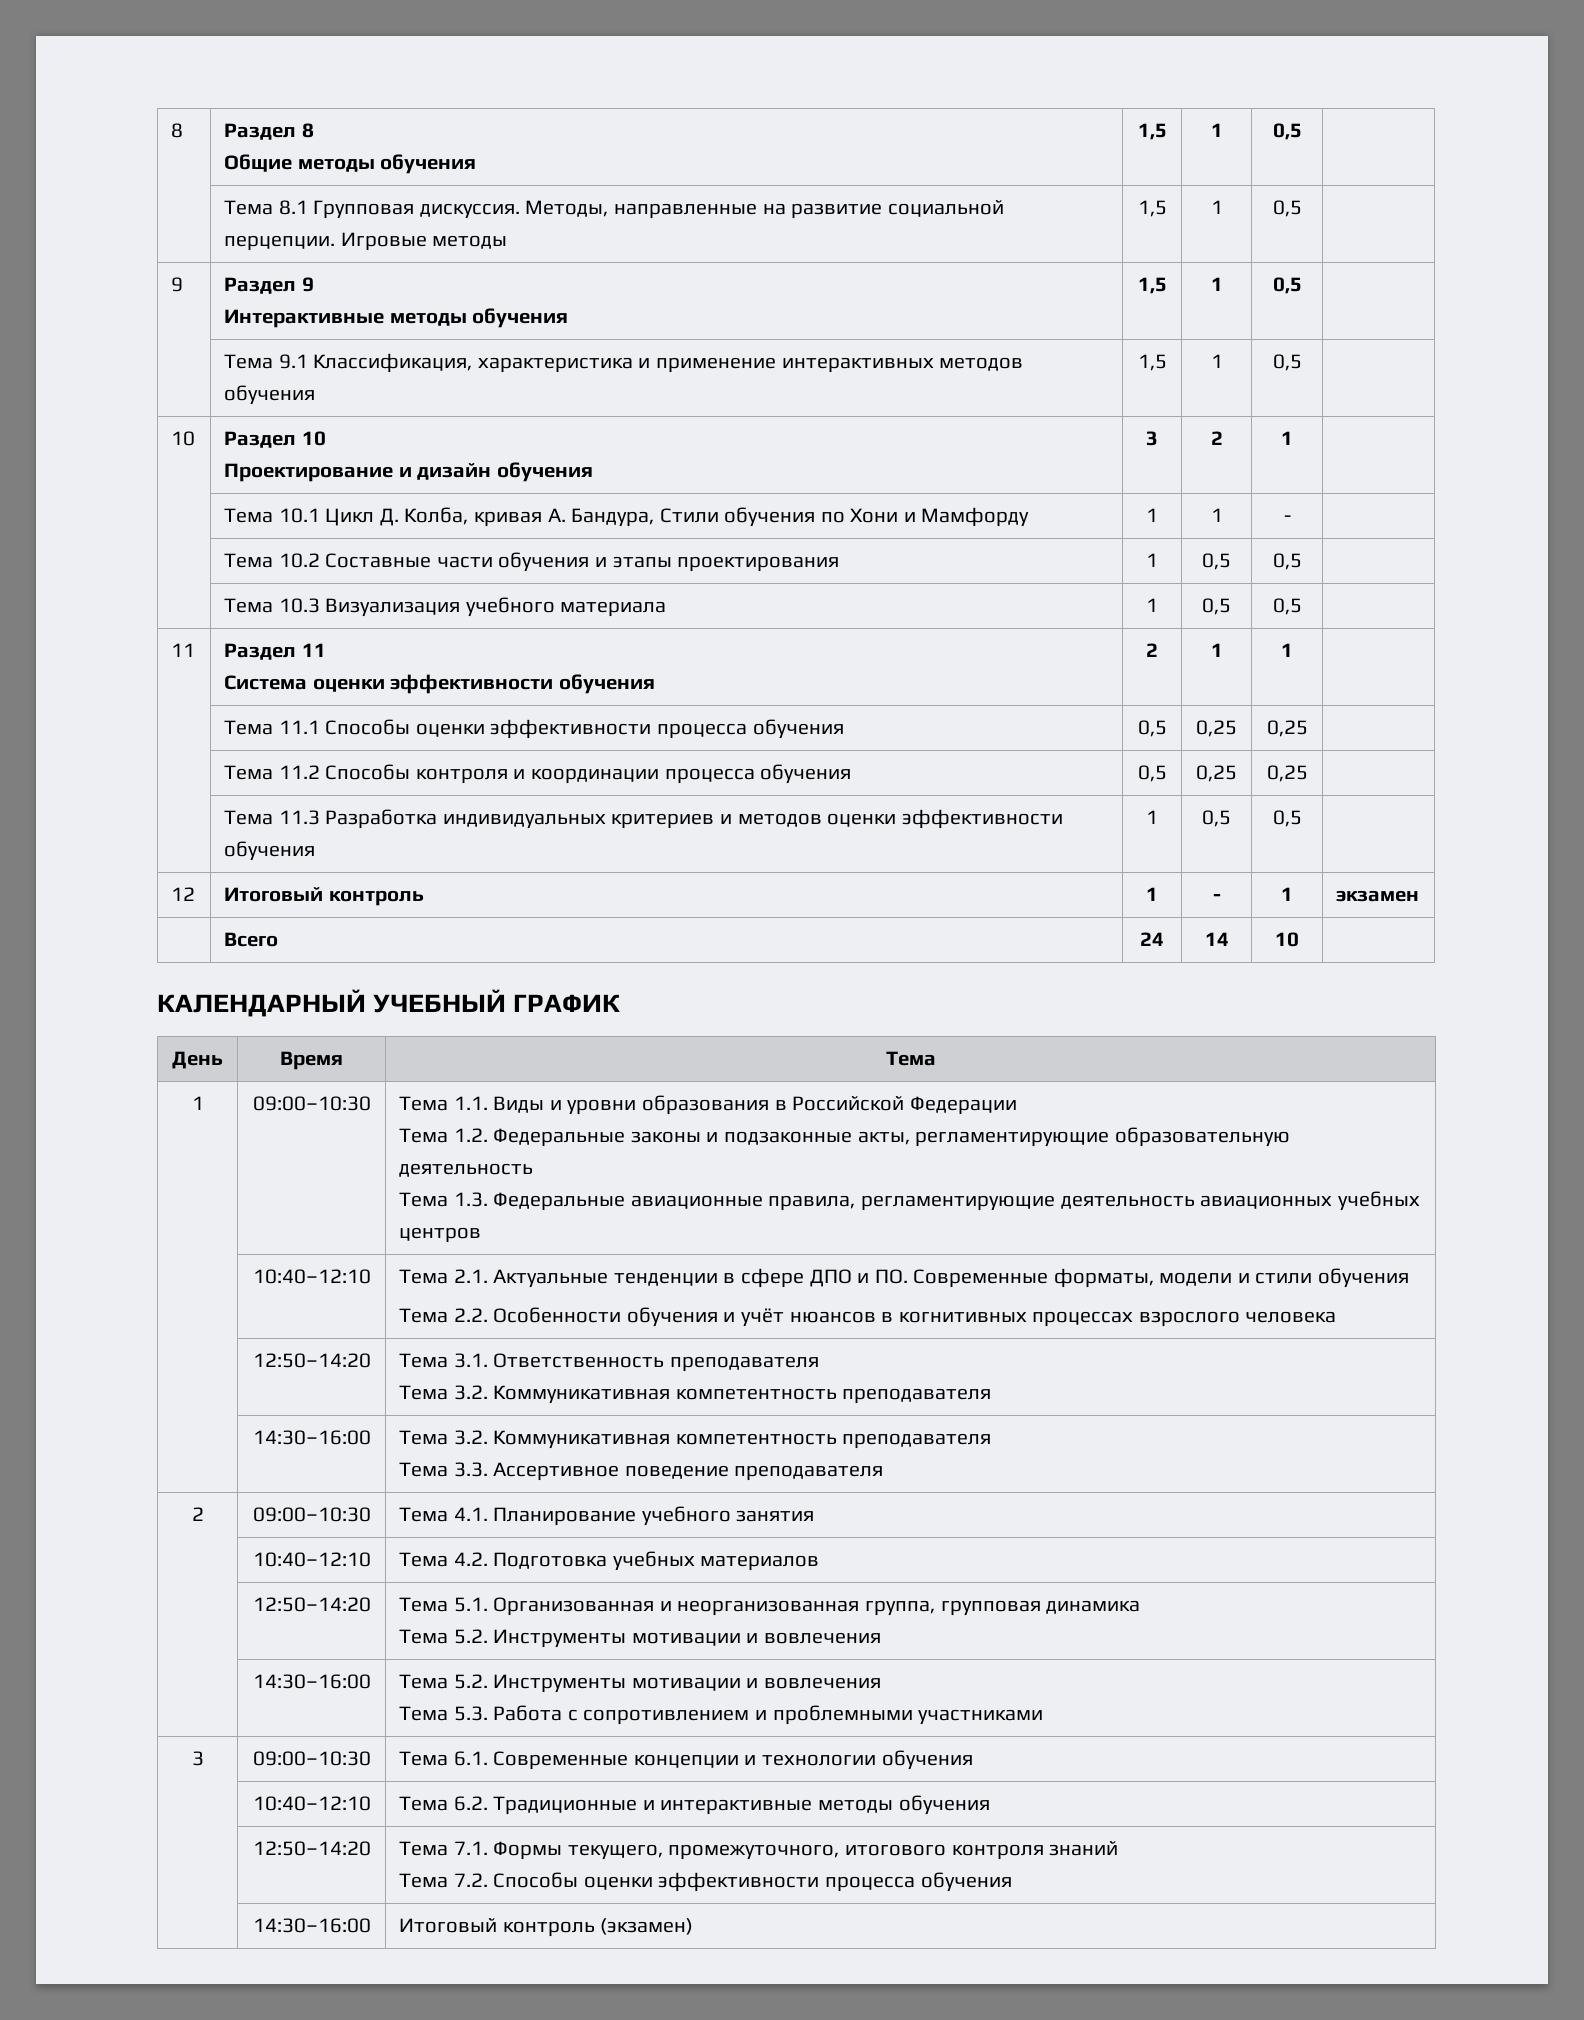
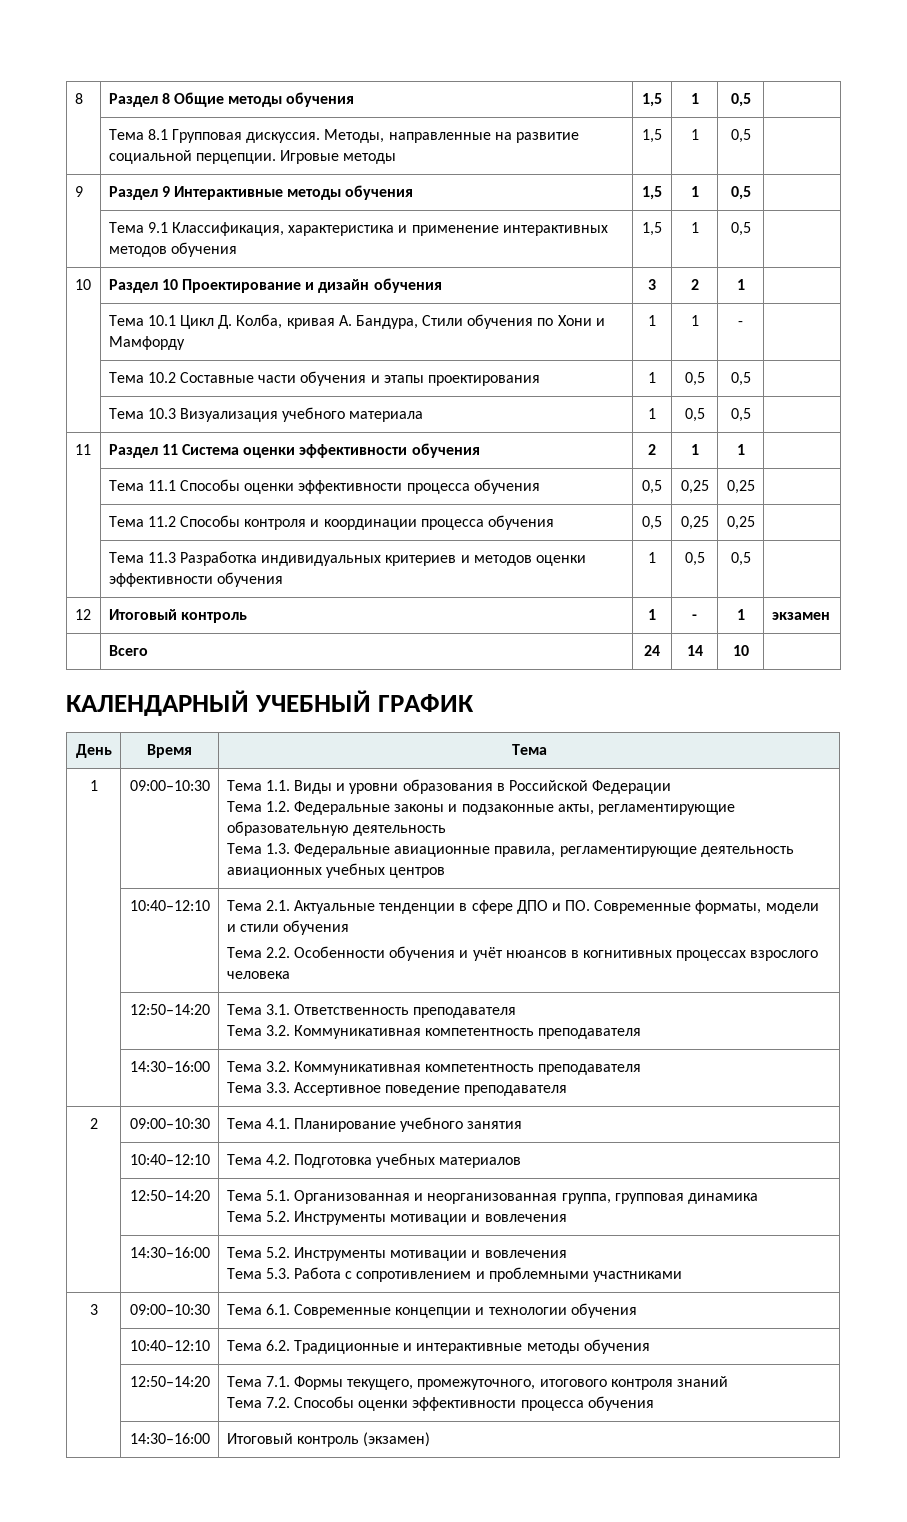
- 8 | Раздел 8
- Общие методы обучения | 1,5 | 1 | 0,5 |
+ 8 | Раздел 8 Общие методы обучения | 1,5 | 1 | 0,5 |
- 9 | Раздел 9
- Интерактивные методы обучения | 1,5 | 1 | 0,5 |
+ 9 | Раздел 9 Интерактивные методы обучения | 1,5 | 1 | 0,5 |
- 10 | Раздел 10
- Проектирование и дизайн обучения | 3 | 2 | 1 |
+ 10 | Раздел 10 Проектирование и дизайн обучения | 3 | 2 | 1 |
- 11 | Раздел 11
- Система оценки эффективности обучения | 2 | 1 | 1 |
+ 11 | Раздел 11 Система оценки эффективности обучения | 2 | 1 | 1 |

